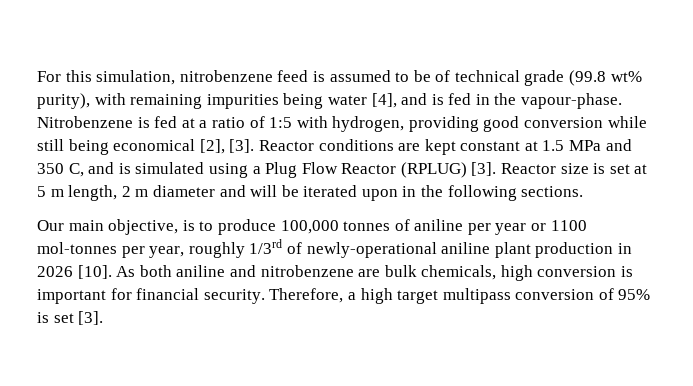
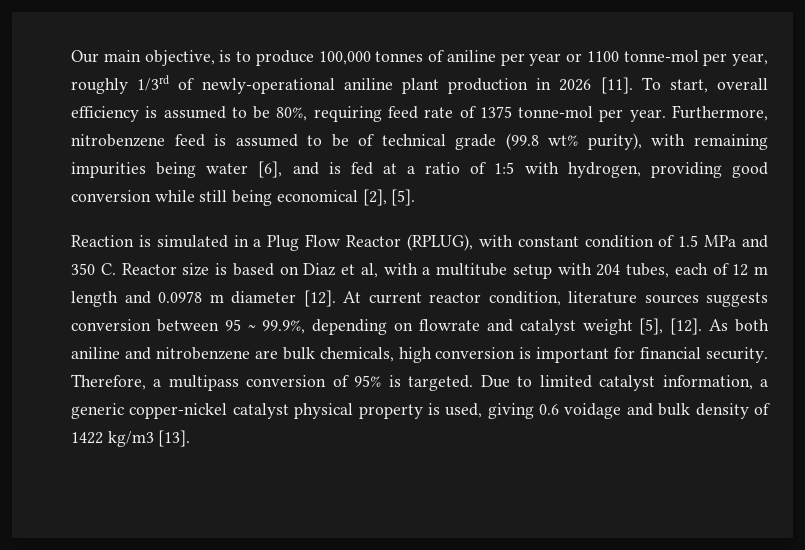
- For this simulation, nitrobenzene feed is assumed to be of technical grade (99.8 wt% purity), with remaining impurities being water [4], and is fed in the vapour-phase. Nitrobenzene is fed at a ratio of 1:5 with hydrogen, providing good conversion while still being economical [2], [3]. Reactor conditions are kept constant at 1.5 MPa and 350 C, and is simulated using a Plug Flow Reactor (RPLUG) [3]. Reactor size is set at 5 m length, 2 m diameter and will be iterated upon in the following sections.
- Our main objective, is to produce 100,000 tonnes of aniline per year or 1100 mol-tonnes per year, roughly 1/3rd of newly-operational aniline plant production in 2026 [10].
+ Our main objective, is to produce 100,000 tonnes of aniline per year or 1100 tonne-mol per year, roughly 1/3rd of newly-operational aniline plant production in 2026 [11]. To start, overall efficiency is assumed to be 80%, requiring feed rate of 1375 tonne-mol per year. Furthermore, nitrobenzene feed is assumed to be of technical grade (99.8 wt% purity), with remaining impurities being water [6], and is fed at a ratio of 1:5 with hydrogen, providing good conversion while still being economical [2], [5].
+ Reaction is simulated in a Plug Flow Reactor (RPLUG), with constant condition of 1.5 MPa and 350 C. Reactor size is based on Diaz et al, with a multitube setup with 204 tubes, each of 12 m length and 0.0978 m diameter [12]. At current reactor condition, literature sources suggests conversion between 95 ~ 99.9%, depending on flowrate and catalyst weight [5], [12].
- Therefore, a high target multipass conversion of 95% is set [3].
+ Therefore, a multipass conversion of 95% is targeted. Due to limited catalyst information, a generic copper-nickel catalyst physical property is used, giving 0.6 voidage and bulk density of 1422 kg/m3 [13].

